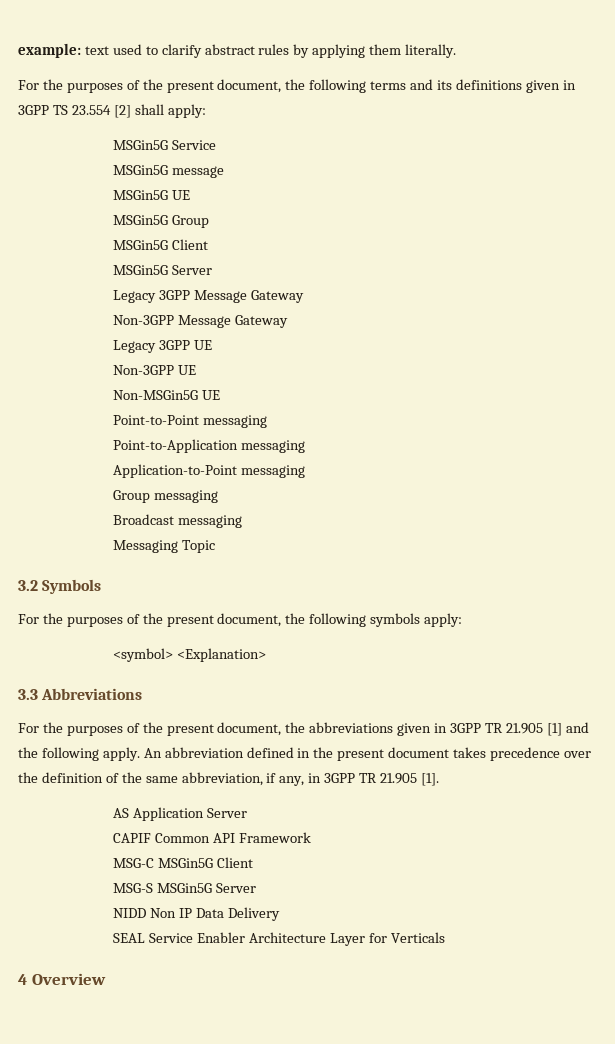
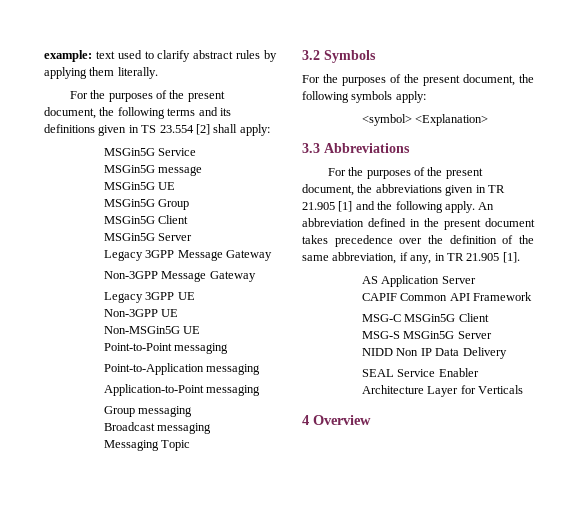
- For the purposes of the present document, the following terms and its definitions given in 3GPP TS 23.554 [2] shall apply:
+ For the purposes of the present document, the following terms and its definitions given in TS 23.554 [2] shall apply:
- For the purposes of the present document, the abbreviations given in 3GPP TR 21.905 [1] and the following apply.
+ For the purposes of the present document, the abbreviations given in TR 21.905 [1] and the following apply.
- An abbreviation defined in the present document takes precedence over the definition of the same abbreviation, if any, in 3GPP TR 21.905 [1].
+ An abbreviation defined in the present document takes precedence over the definition of the same abbreviation, if any, in TR 21.905 [1].

